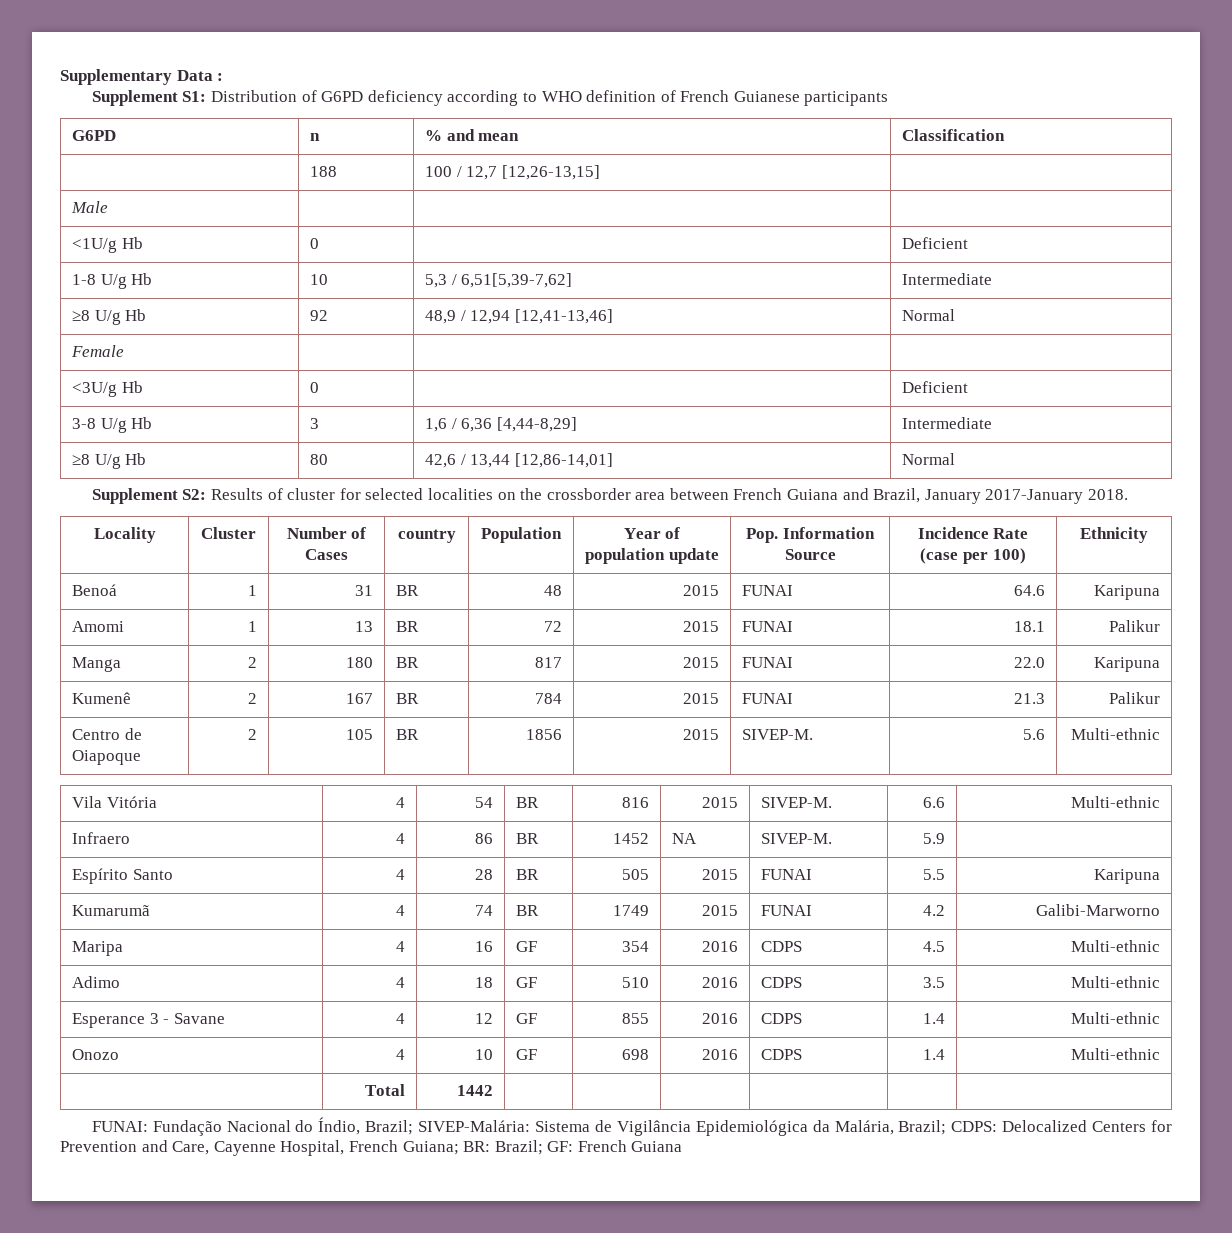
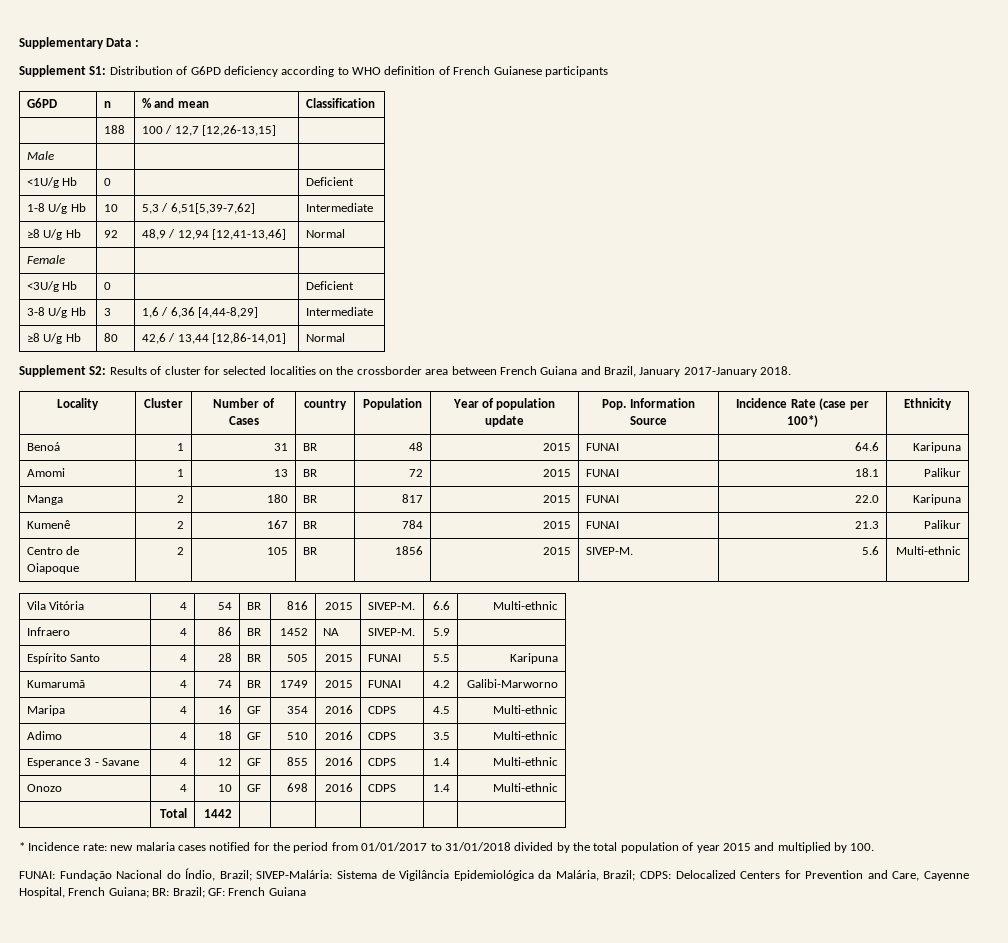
- Locality | Cluster | Number of Cases | country | Population | Year of population update | Pop. Information Source | Incidence Rate (case per 100) | Ethnicity
+ Locality | Cluster | Number of Cases | country | Population | Year of population update | Pop. Information Source | Incidence Rate (case per 100*) | Ethnicity
+ * Incidence rate: new malaria cases notified for the period from 01/01/2017 to 31/01/2018 divided by the total population of year 2015 and multiplied by 100.

